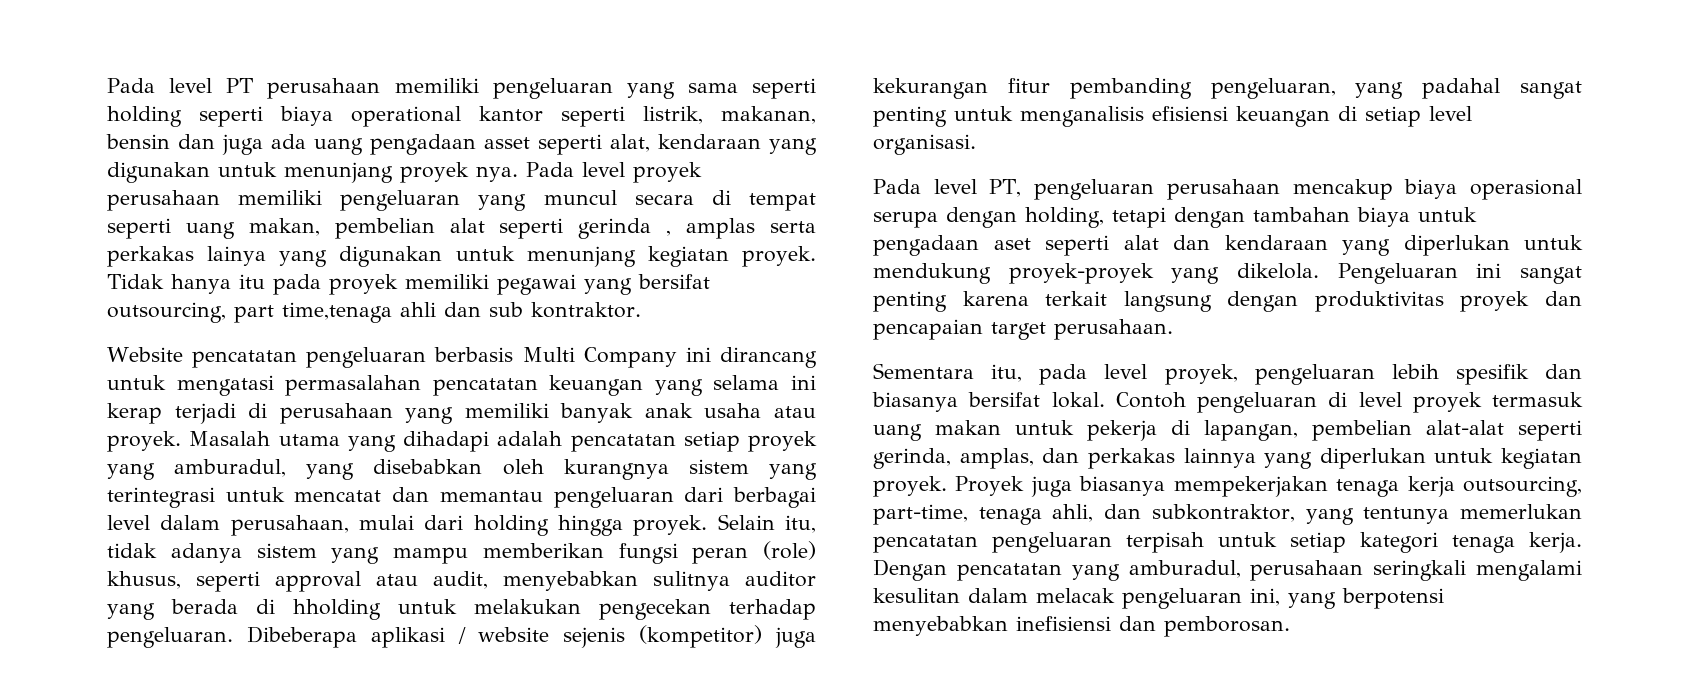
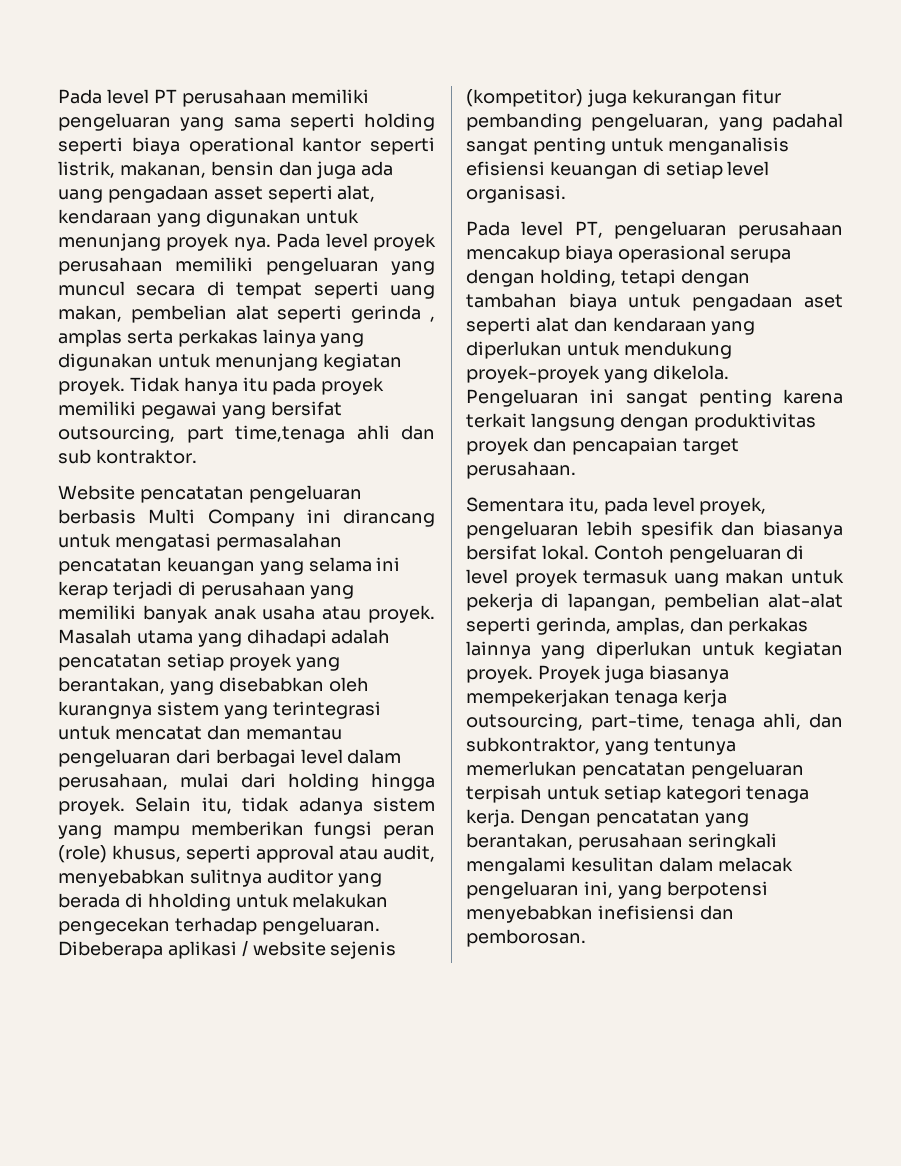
- Masalah utama yang dihadapi adalah pencatatan setiap proyek yang amburadul, yang disebabkan oleh kurangnya sistem yang terintegrasi untuk mencatat dan memantau pengeluaran dari berbagai level dalam perusahaan, mulai dari holding hingga proyek.
+ Masalah utama yang dihadapi adalah pencatatan setiap proyek yang berantakan, yang disebabkan oleh kurangnya sistem yang terintegrasi untuk mencatat dan memantau pengeluaran dari berbagai level dalam perusahaan, mulai dari holding hingga proyek.
- Dengan pencatatan yang amburadul, perusahaan seringkali mengalami kesulitan dalam melacak pengeluaran ini, yang berpotensi menyebabkan inefisiensi dan pemborosan.
+ Dengan pencatatan yang berantakan, perusahaan seringkali mengalami kesulitan dalam melacak pengeluaran ini, yang berpotensi menyebabkan inefisiensi dan pemborosan.

